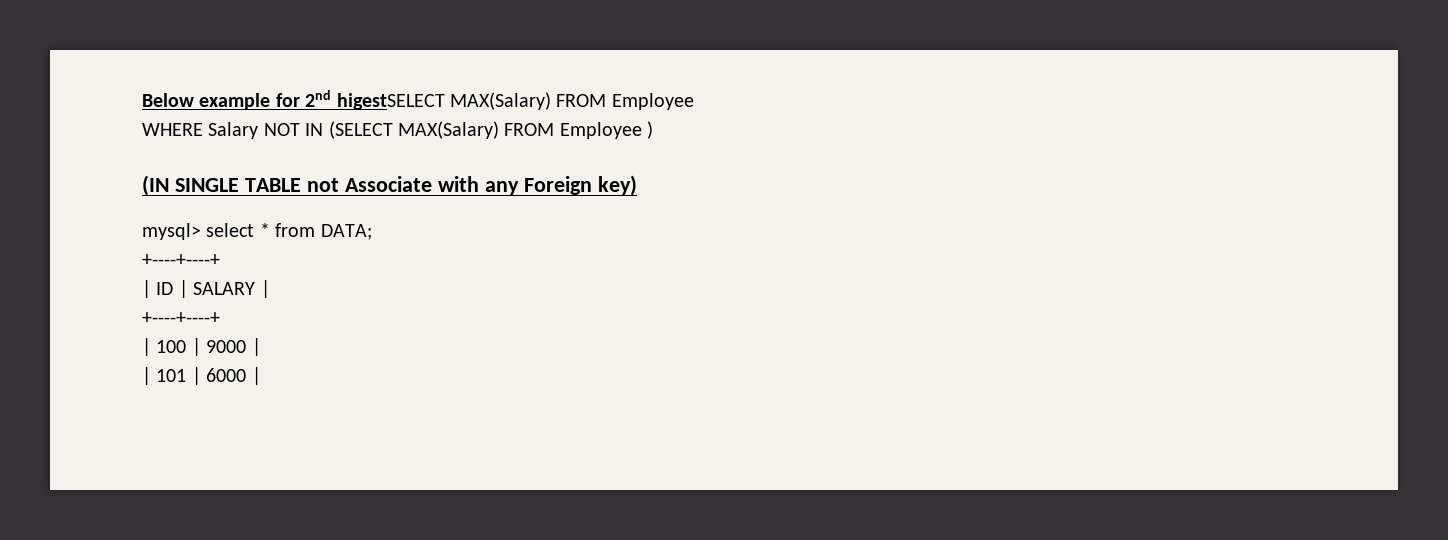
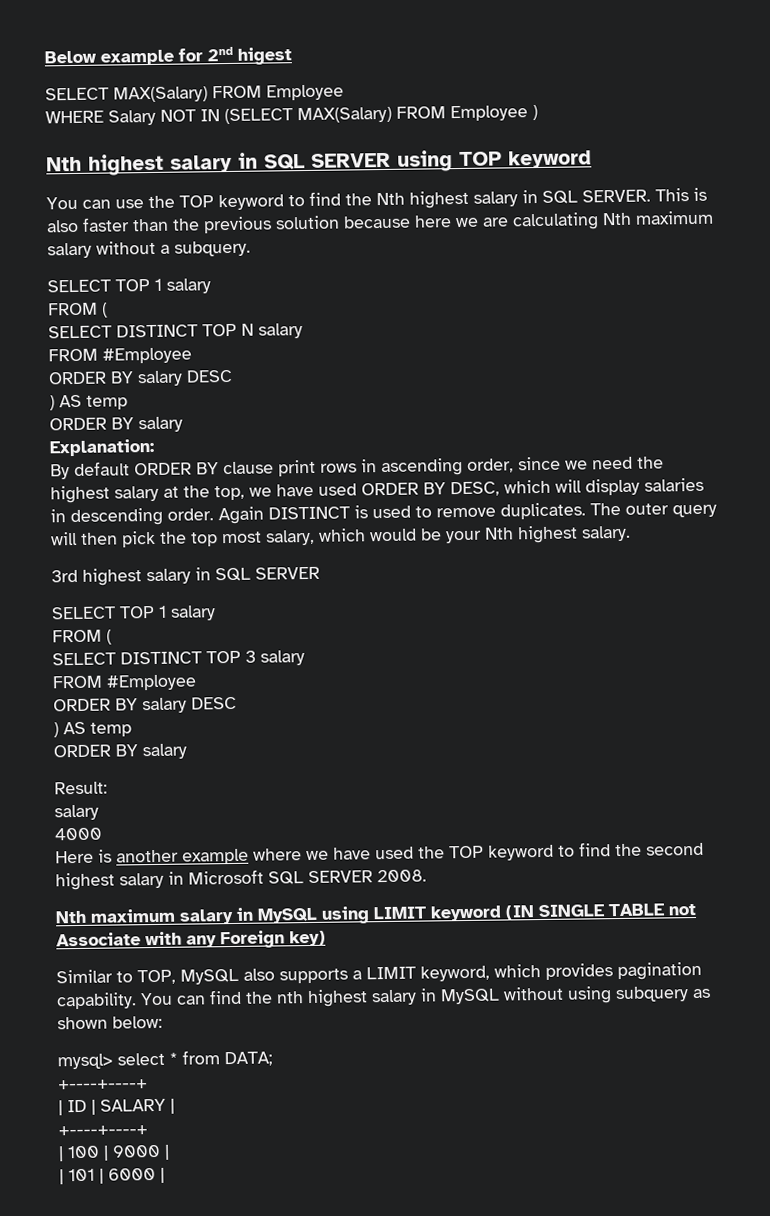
- Below example for 2nd higestSELECT MAX(Salary) FROM Employee
+ Below example for 2nd higest
+ SELECT MAX(Salary) FROM Employee
- (IN SINGLE TABLE not Associate with any Foreign key)
+ Nth highest salary in SQL SERVER using TOP keyword
+ You can use the TOP keyword to find the Nth highest salary in SQL SERVER. This is also faster than the previous solution because here we are calculating Nth maximum salary without a subquery.
+ SELECT TOP 1 salary
+ FROM (
+ SELECT DISTINCT TOP N salary
+ FROM #Employee
+ ORDER BY salary DESC
+ ) AS temp
+ ORDER BY salary
+ Explanation:
+ By default ORDER BY clause print rows in ascending order, since we need the highest salary at the top, we have used ORDER BY DESC, which will display salaries in descending order. Again DISTINCT is used to remove duplicates. The outer query will then pick the top most salary, which would be your Nth highest salary.
+ 3rd highest salary in SQL SERVER
+ SELECT TOP 1 salary
+ FROM (
+ SELECT DISTINCT TOP 3 salary
+ FROM #Employee
+ ORDER BY salary DESC
+ ) AS temp
+ ORDER BY salary
+ Result:
+ salary
+ 4000
+ Here is another example where we have used the TOP keyword to find the second highest salary in Microsoft SQL SERVER 2008.
+ Nth maximum salary in MySQL using LIMIT keyword (IN SINGLE TABLE not Associate with any Foreign key)
+ Similar to TOP, MySQL also supports a LIMIT keyword, which provides pagination capability. You can find the nth highest salary in MySQL without using subquery as shown below:

